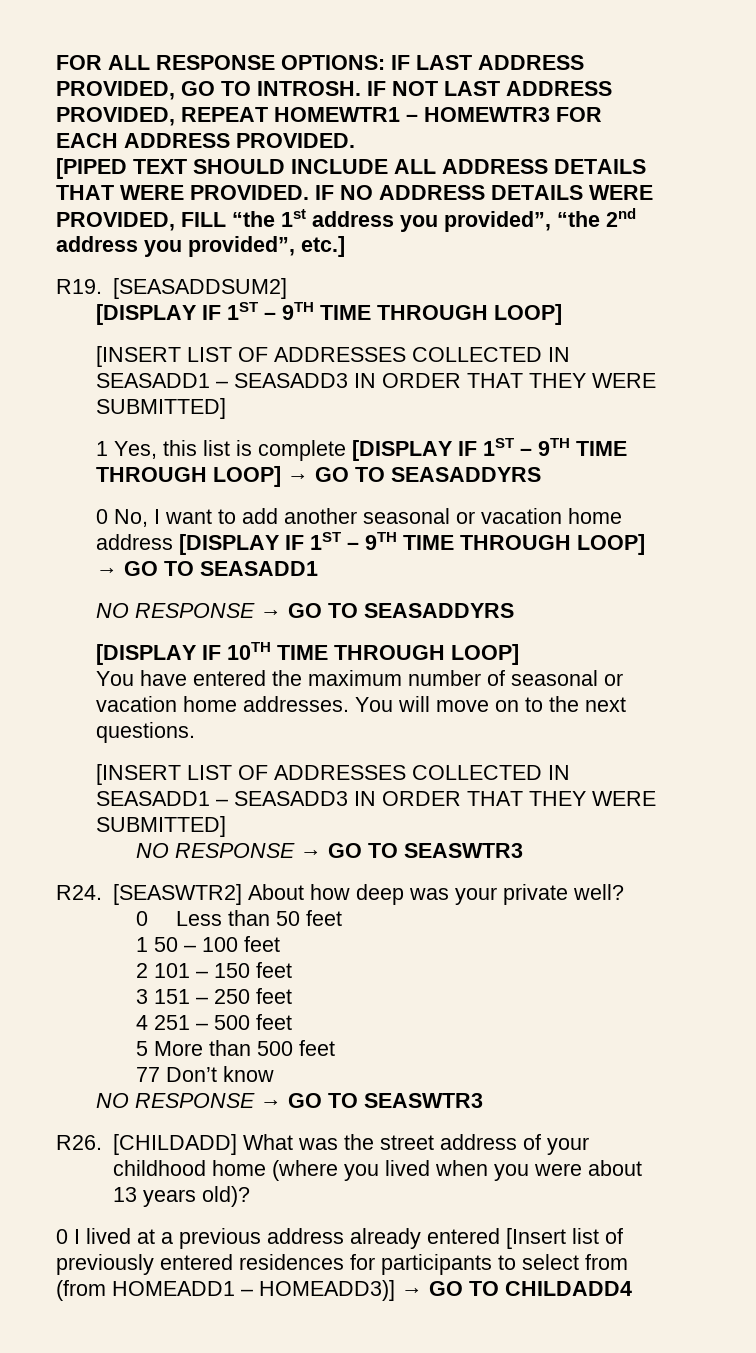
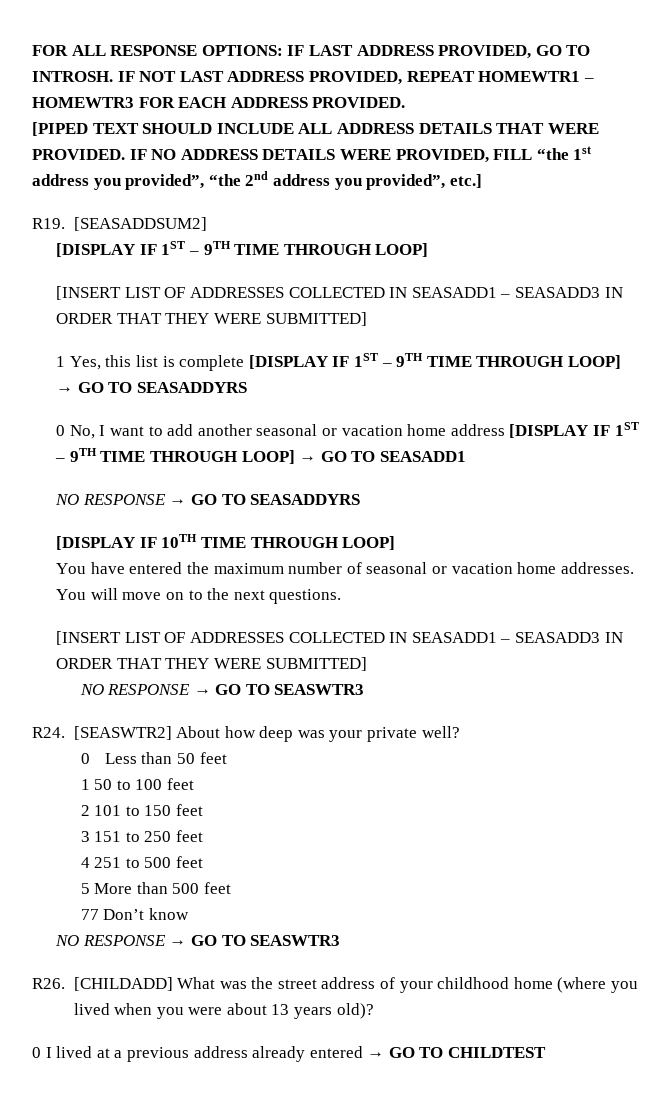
- 1 50 – 100 feet
+ 1 50 to 100 feet
- 2 101 – 150 feet
+ 2 101 to 150 feet
- 3 151 – 250 feet
+ 3 151 to 250 feet
- 4 251 – 500 feet
+ 4 251 to 500 feet
- 0 I lived at a previous address already entered [Insert list of previously entered residences for participants to select from (from HOMEADD1 – HOMEADD3)] → GO TO CHILDADD4
+ 0 I lived at a previous address already entered → GO TO CHILDTEST

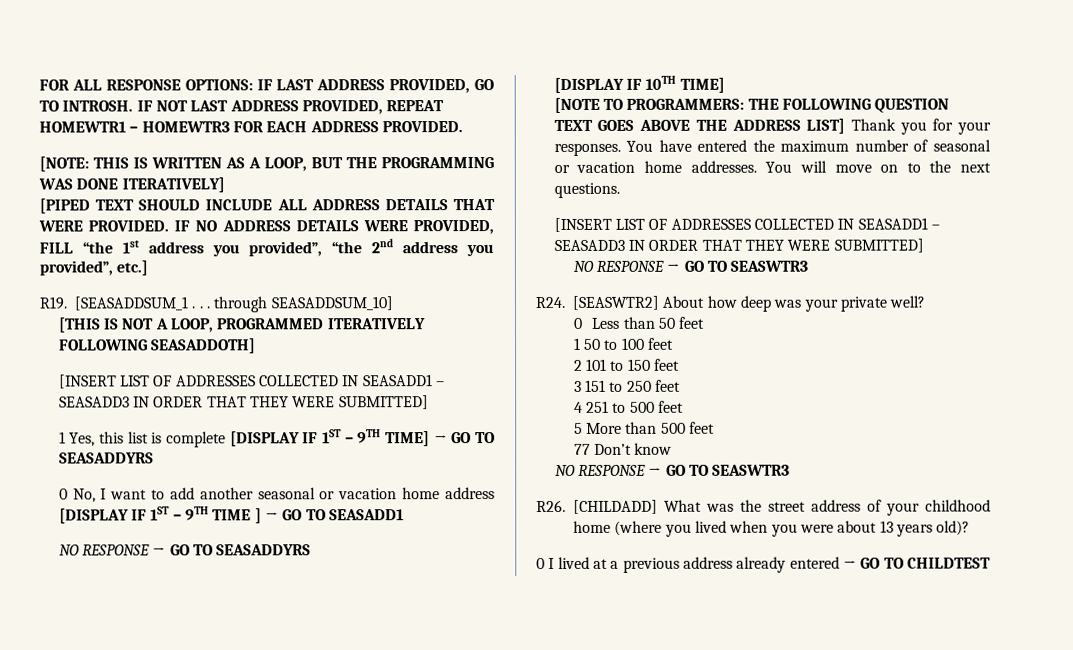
+ [NOTE: THIS IS WRITTEN AS A LOOP, BUT THE PROGRAMMING WAS DONE ITERATIVELY]
- R19. [SEASADDSUM2]
- [DISPLAY IF 1ST – 9TH TIME THROUGH LOOP]
+ R19. [SEASADDSUM_1 . . . through SEASADDSUM_10]
+ [THIS IS NOT A LOOP, PROGRAMMED ITERATIVELY FOLLOWING SEASADDOTH]
- 1 Yes, this list is complete [DISPLAY IF 1ST – 9TH TIME THROUGH LOOP] → GO TO SEASADDYRS
+ 1 Yes, this list is complete [DISPLAY IF 1ST – 9TH TIME] → GO TO SEASADDYRS
- 0 No, I want to add another seasonal or vacation home address [DISPLAY IF 1ST – 9TH TIME THROUGH LOOP] → GO TO SEASADD1
+ 0 No, I want to add another seasonal or vacation home address [DISPLAY IF 1ST – 9TH TIME ] → GO TO SEASADD1
- [DISPLAY IF 10TH TIME THROUGH LOOP]
- You have entered the maximum number of seasonal or vacation home addresses.
+ [DISPLAY IF 10TH TIME]
+ [NOTE TO PROGRAMMERS: THE FOLLOWING QUESTION TEXT GOES ABOVE THE ADDRESS LIST] Thank you for your responses. You have entered the maximum number of seasonal or vacation home addresses.

